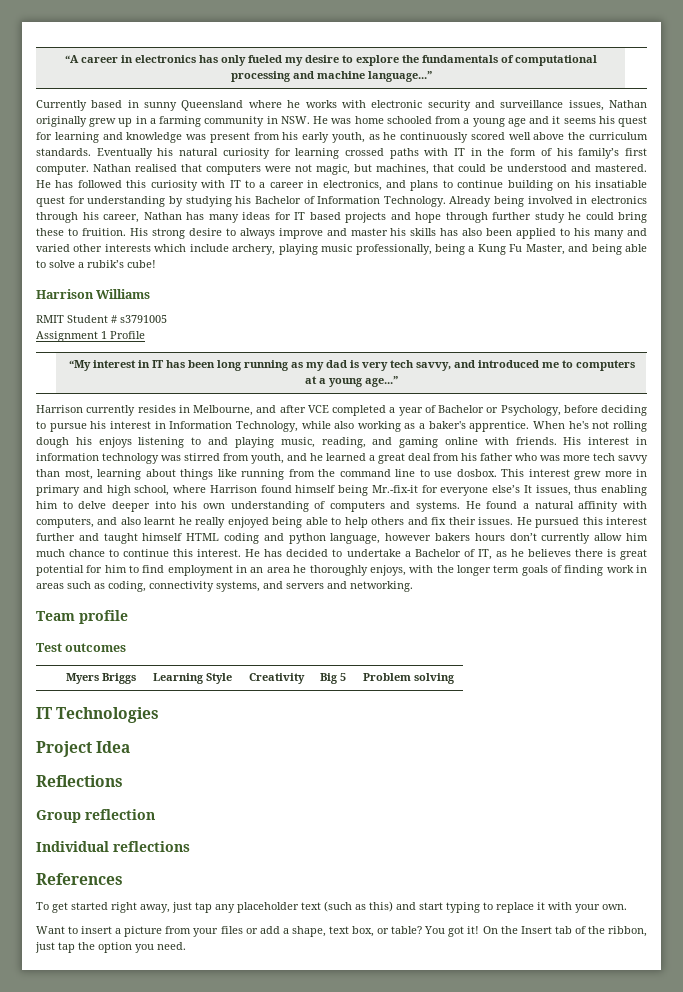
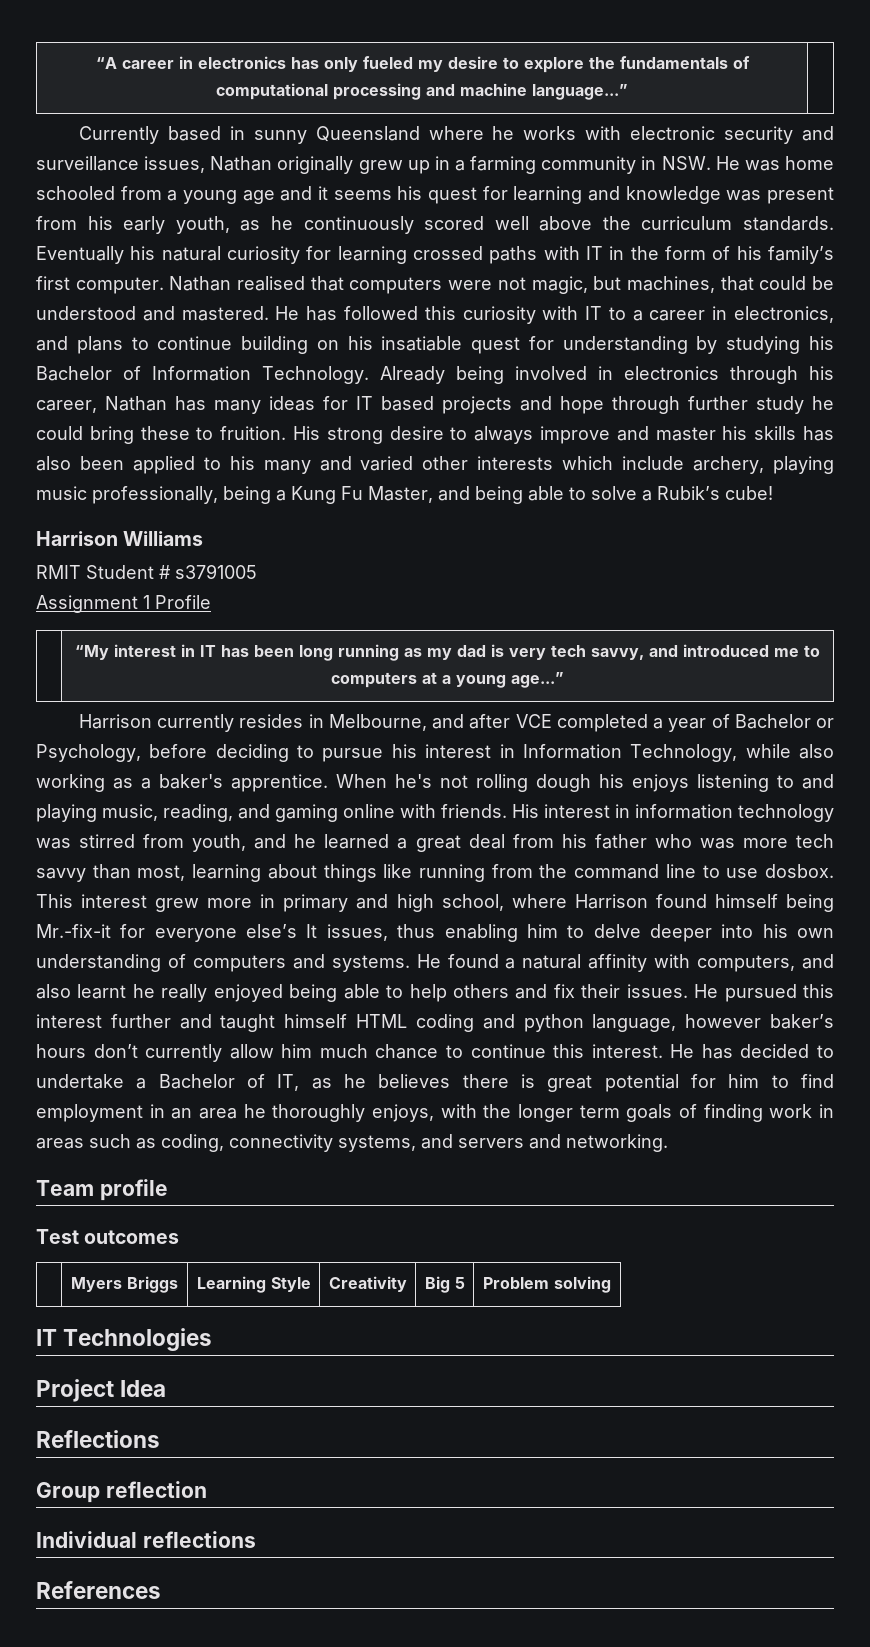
- His strong desire to always improve and master his skills has also been applied to his many and varied other interests which include archery, playing music professionally, being a Kung Fu Master, and being able to solve a rubik’s cube!
+ His strong desire to always improve and master his skills has also been applied to his many and varied other interests which include archery, playing music professionally, being a Kung Fu Master, and being able to solve a Rubik’s cube!
- He pursued this interest further and taught himself HTML coding and python language, however bakers hours don’t currently allow him much chance to continue this interest.
+ He pursued this interest further and taught himself HTML coding and python language, however baker’s hours don’t currently allow him much chance to continue this interest.
- To get started right away, just tap any placeholder text (such as this) and start typing to replace it with your own.
- Want to insert a picture from your files or add a shape, text box, or table? You got it! On the Insert tab of the ribbon, just tap the option you need.

